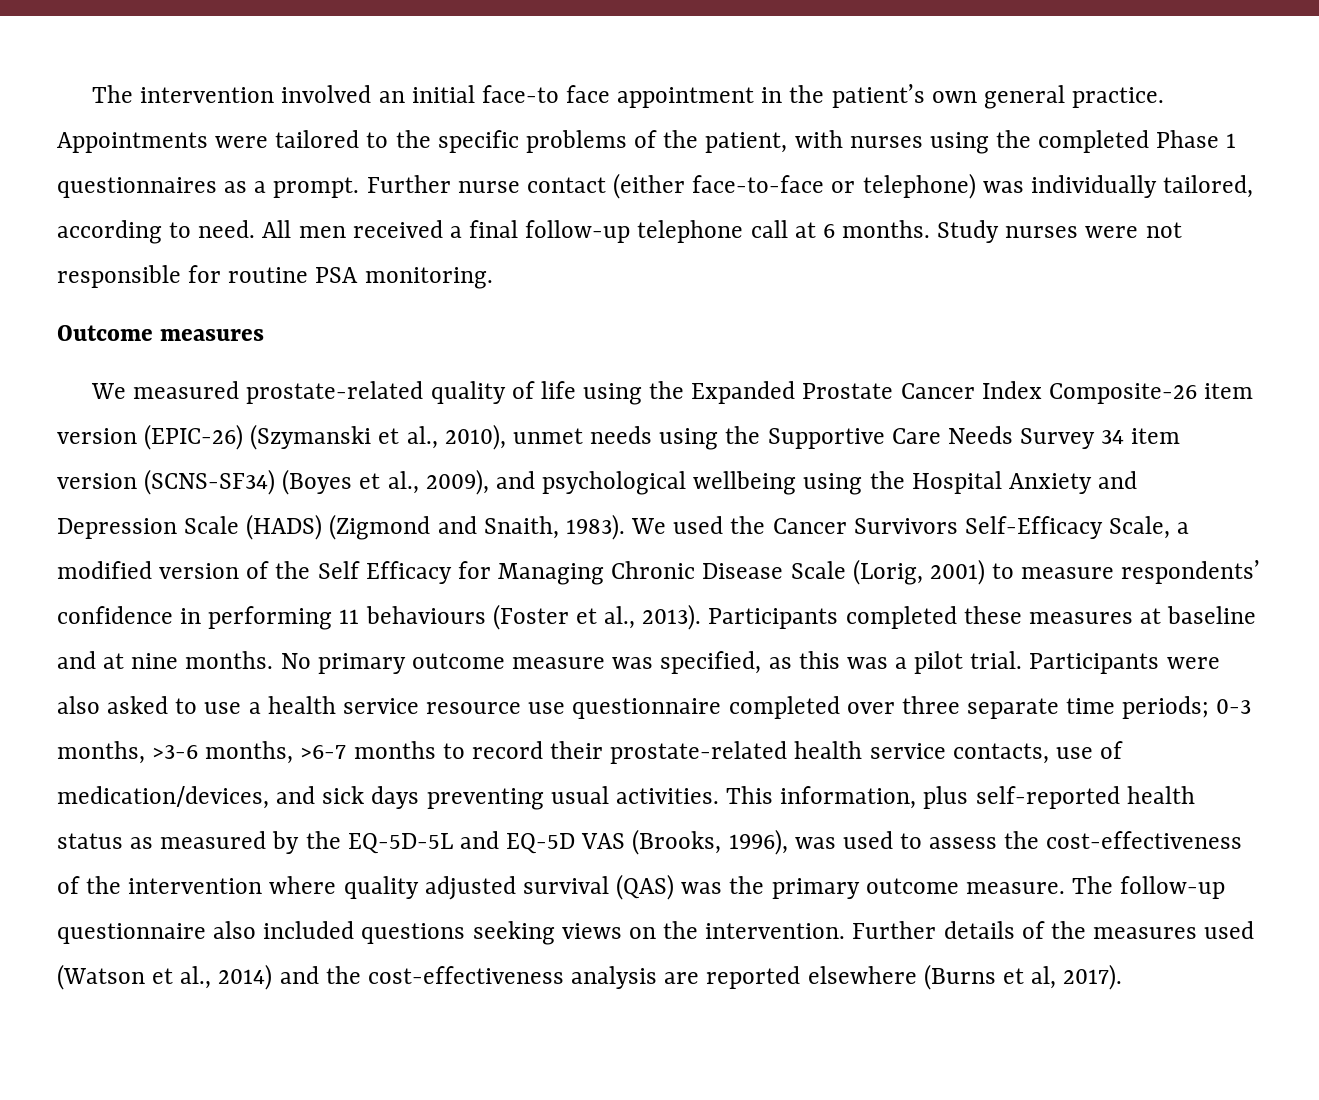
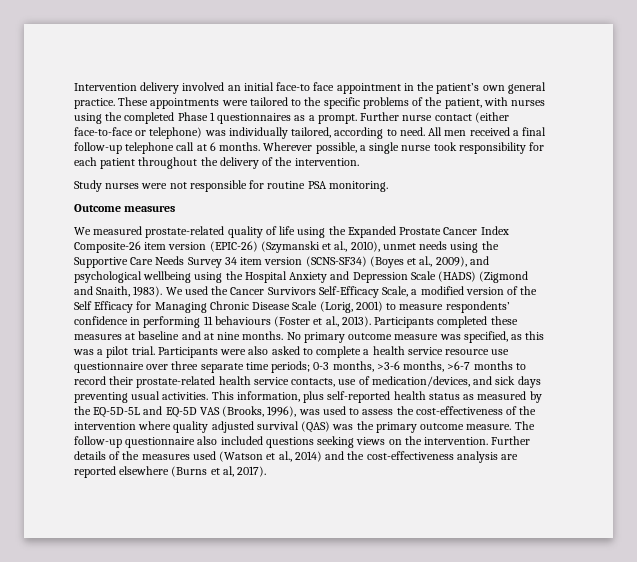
- The intervention involved an initial face-to face appointment in the patient’s own general practice.
+ Intervention delivery involved an initial face-to face appointment in the patient’s own general practice.
- Appointments were tailored to the specific problems of the patient, with nurses using the completed Phase 1 questionnaires as a prompt.
+ These appointments were tailored to the specific problems of the patient, with nurses using the completed Phase 1 questionnaires as a prompt.
- All men received a final follow-up telephone call at 6 months. Study nurses were not responsible for routine PSA monitoring.
+ All men received a final follow-up telephone call at 6 months. Wherever possible, a single nurse took responsibility for each patient throughout the delivery of the intervention.
+ Study nurses were not responsible for routine PSA monitoring.
- Participants were also asked to use a health service resource use questionnaire completed over three separate time periods; 0-3 months, >3-6 months, >6-7 months to record their prostate-related health service contacts, use of medication/devices, and sick days preventing usual activities.
+ Participants were also asked to complete a health service resource use questionnaire over three separate time periods; 0-3 months, >3-6 months, >6-7 months to record their prostate-related health service contacts, use of medication/devices, and sick days preventing usual activities.

